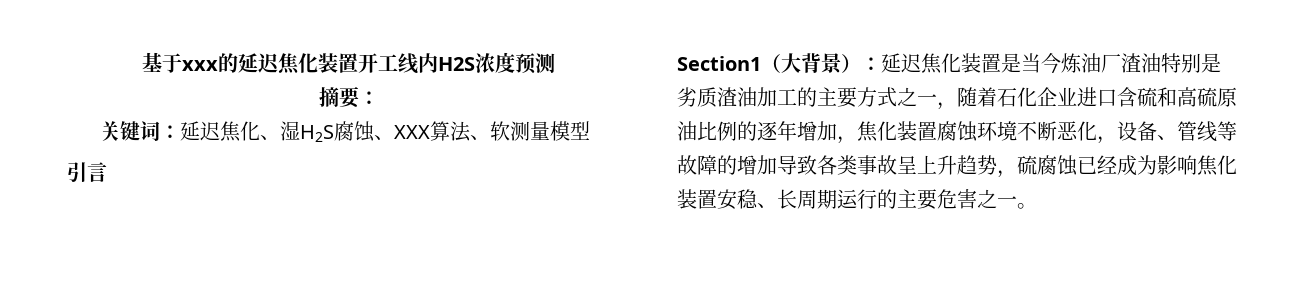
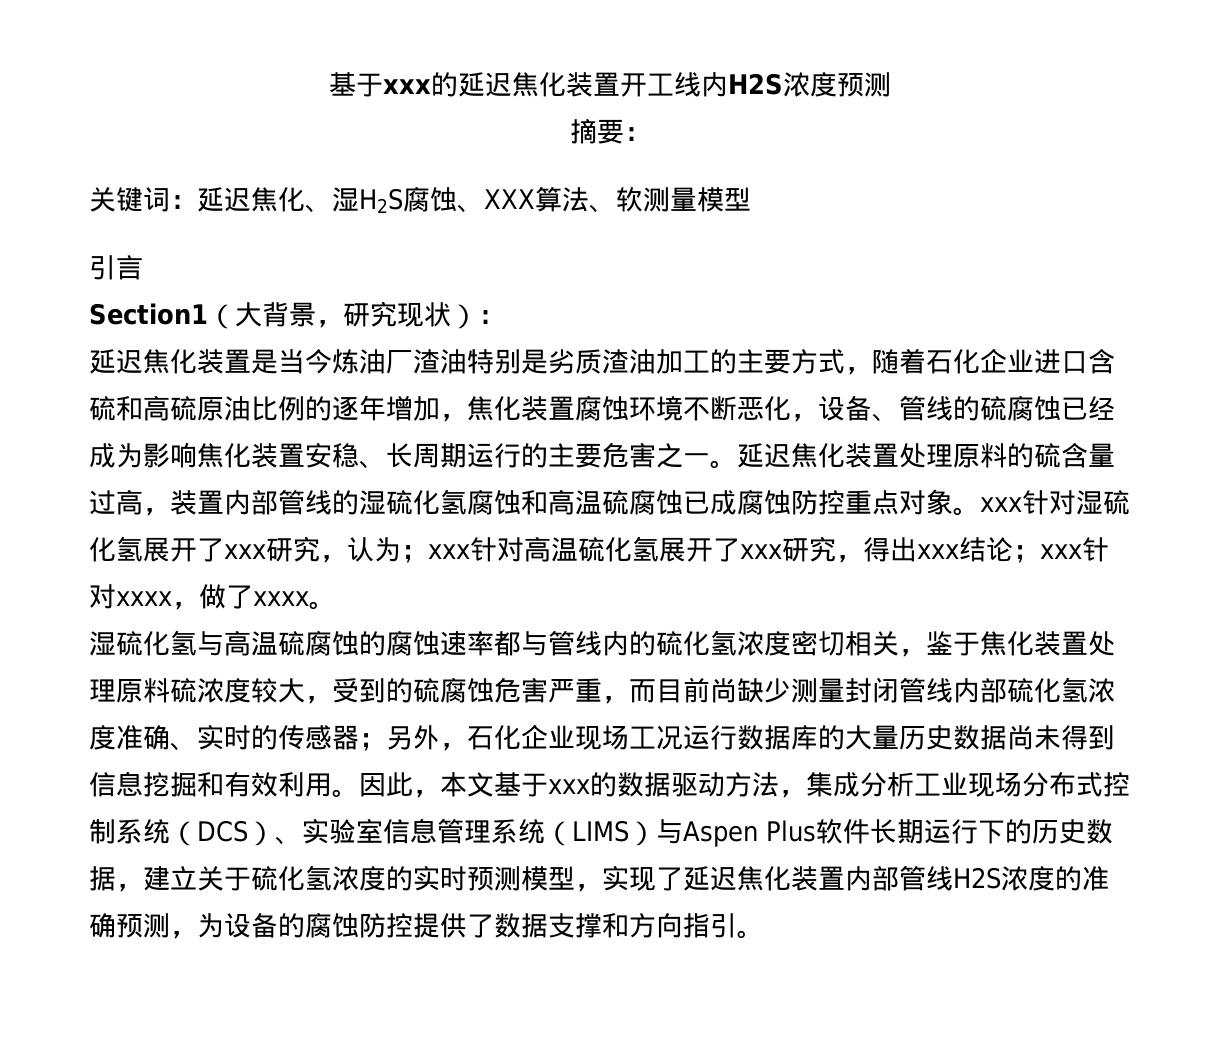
- Section1（大背景）：延迟焦化装置是当今炼油厂渣油特别是劣质渣油加工的主要方式之一，随着石化企业进口含硫和高硫原油比例的逐年增加，焦化装置腐蚀环境不断恶化，设备、管线等故障的增加导致各类事故呈上升趋势，硫腐蚀已经成为影响焦化装置安稳、长周期运行的主要危害之一。
+ Section1（大背景，研究现状）：
+ 延迟焦化装置是当今炼油厂渣油特别是劣质渣油加工的主要方式，随着石化企业进口含硫和高硫原油比例的逐年增加，焦化装置腐蚀环境不断恶化，设备、管线的硫腐蚀已经成为影响焦化装置安稳、长周期运行的主要危害之一。
+ 延迟焦化装置处理原料的硫含量过高，装置内部管线的湿硫化氢腐蚀和高温硫腐蚀已成腐蚀防控重点对象。xxx针对湿硫化氢展开了xxx研究，认为；xxx针对高温硫化氢展开了xxx研究，得出xxx结论；xxx针对xxxx，做了xxxx。
+ 湿硫化氢与高温硫腐蚀的腐蚀速率都与管线内的硫化氢浓度密切相关，鉴于焦化装置处理原料硫浓度较大，受到的硫腐蚀危害严重，而目前尚缺少测量封闭管线内部硫化氢浓度准确、实时的传感器；另外，石化企业现场工况运行数据库的大量历史数据尚未得到信息挖掘和有效利用。因此，本文基于xxx的数据驱动方法，集成分析工业现场分布式控制系统（DCS）、实验室信息管理系统（LIMS）与Aspen Plus软件长期运行下的历史数据，建立关于硫化氢浓度的实时预测模型，实现了延迟焦化装置内部管线H2S浓度的准确预测，为设备的腐蚀防控提供了数据支撑和方向指引。

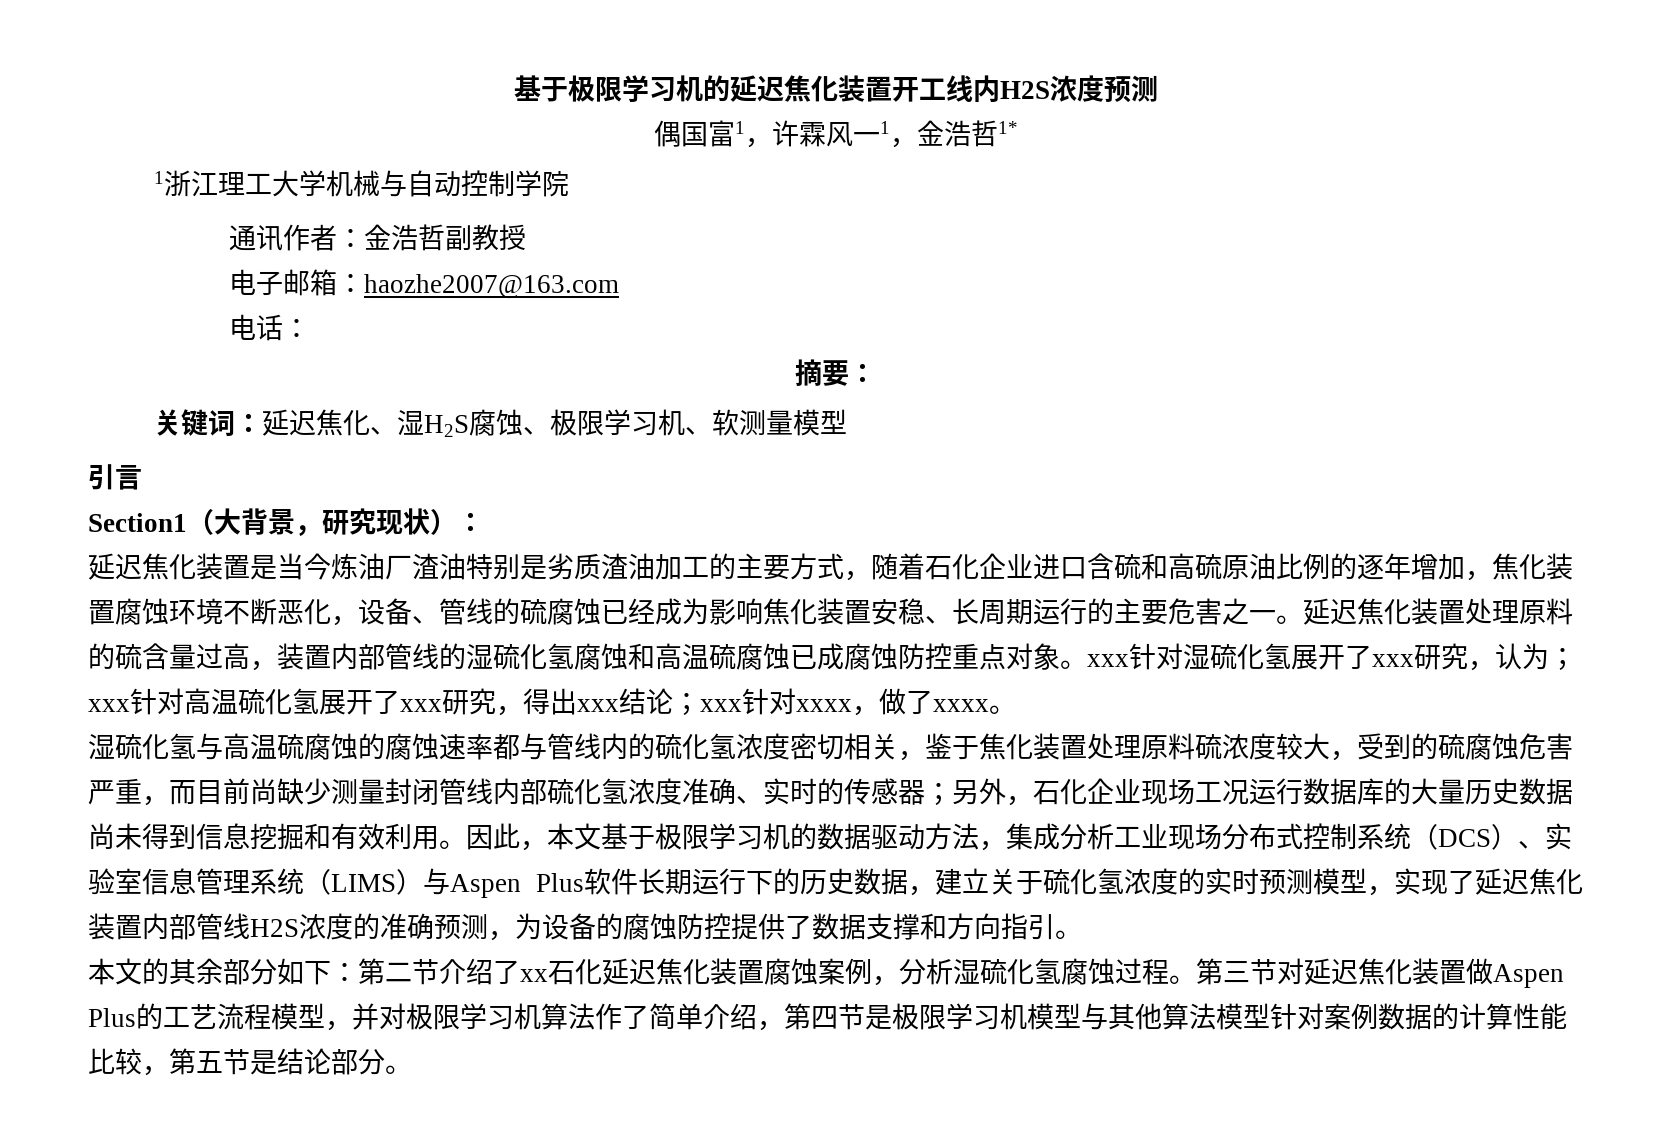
- 基于xxx的延迟焦化装置开工线内H2S浓度预测
+ 基于极限学习机的延迟焦化装置开工线内H2S浓度预测
+ 偶国富1，许霖风一1，金浩哲1*
+ 1浙江理工大学机械与自动控制学院
+ 通讯作者：金浩哲副教授
+ 电子邮箱：haozhe2007@163.com
+ 电话：
- 关键词：延迟焦化、湿H2S腐蚀、XXX算法、软测量模型
+ 关键词：延迟焦化、湿H2S腐蚀、极限学习机、软测量模型
- 因此，本文基于xxx的数据驱动方法，集成分析工业现场分布式控制系统（DCS）、实验室信息管理系统（LIMS）与Aspen Plus软件长期运行下的历史数据，建立关于硫化氢浓度的实时预测模型，实现了延迟焦化装置内部管线H2S浓度的准确预测，为设备的腐蚀防控提供了数据支撑和方向指引。
+ 因此，本文基于极限学习机的数据驱动方法，集成分析工业现场分布式控制系统（DCS）、实验室信息管理系统（LIMS）与Aspen Plus软件长期运行下的历史数据，建立关于硫化氢浓度的实时预测模型，实现了延迟焦化装置内部管线H2S浓度的准确预测，为设备的腐蚀防控提供了数据支撑和方向指引。
+ 本文的其余部分如下：第二节介绍了xx石化延迟焦化装置腐蚀案例，分析湿硫化氢腐蚀过程。第三节对延迟焦化装置做Aspen Plus的工艺流程模型，并对极限学习机算法作了简单介绍，第四节是极限学习机模型与其他算法模型针对案例数据的计算性能比较，第五节是结论部分。

